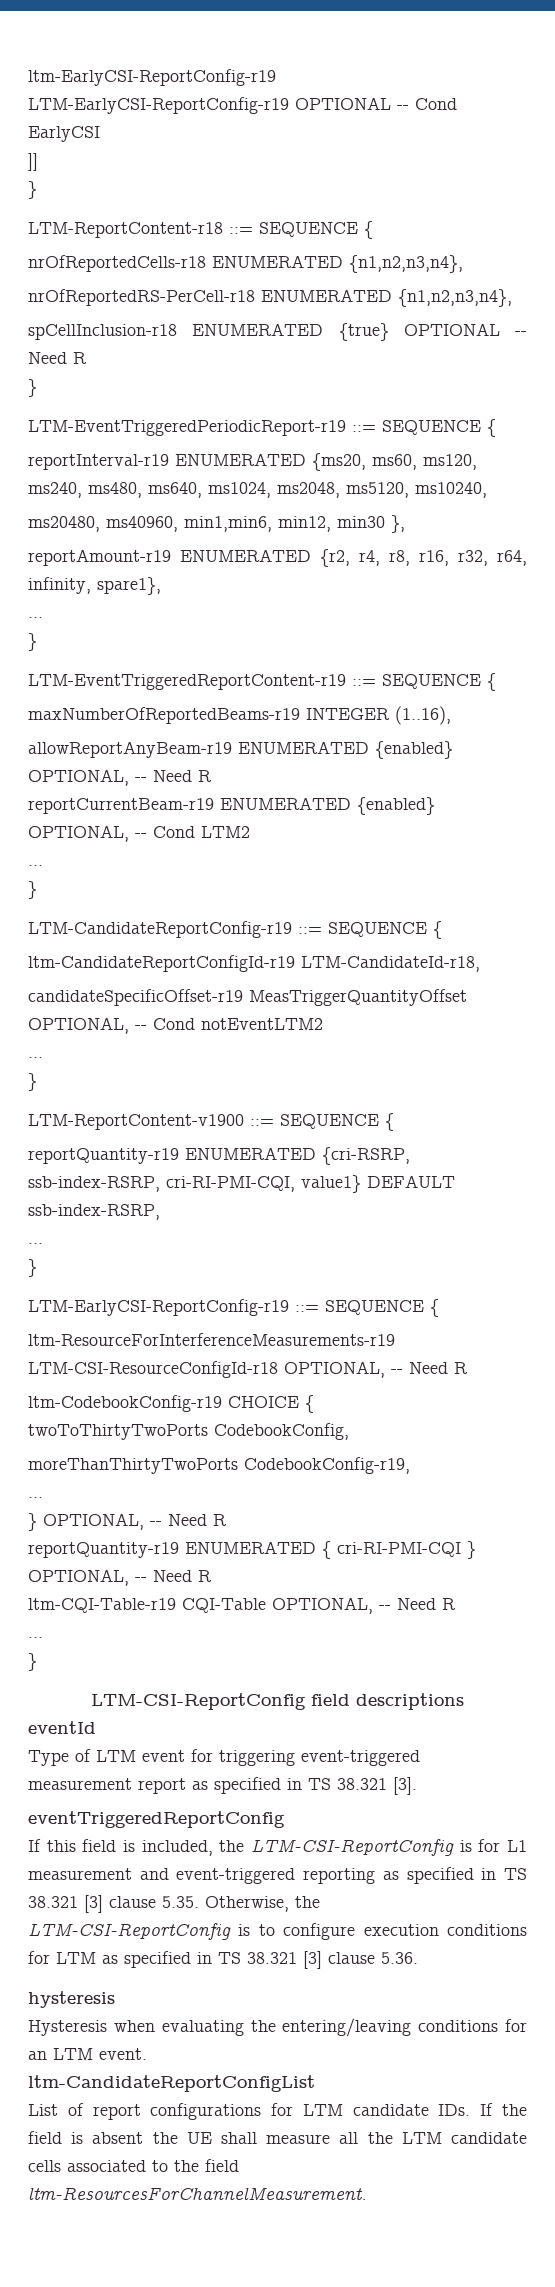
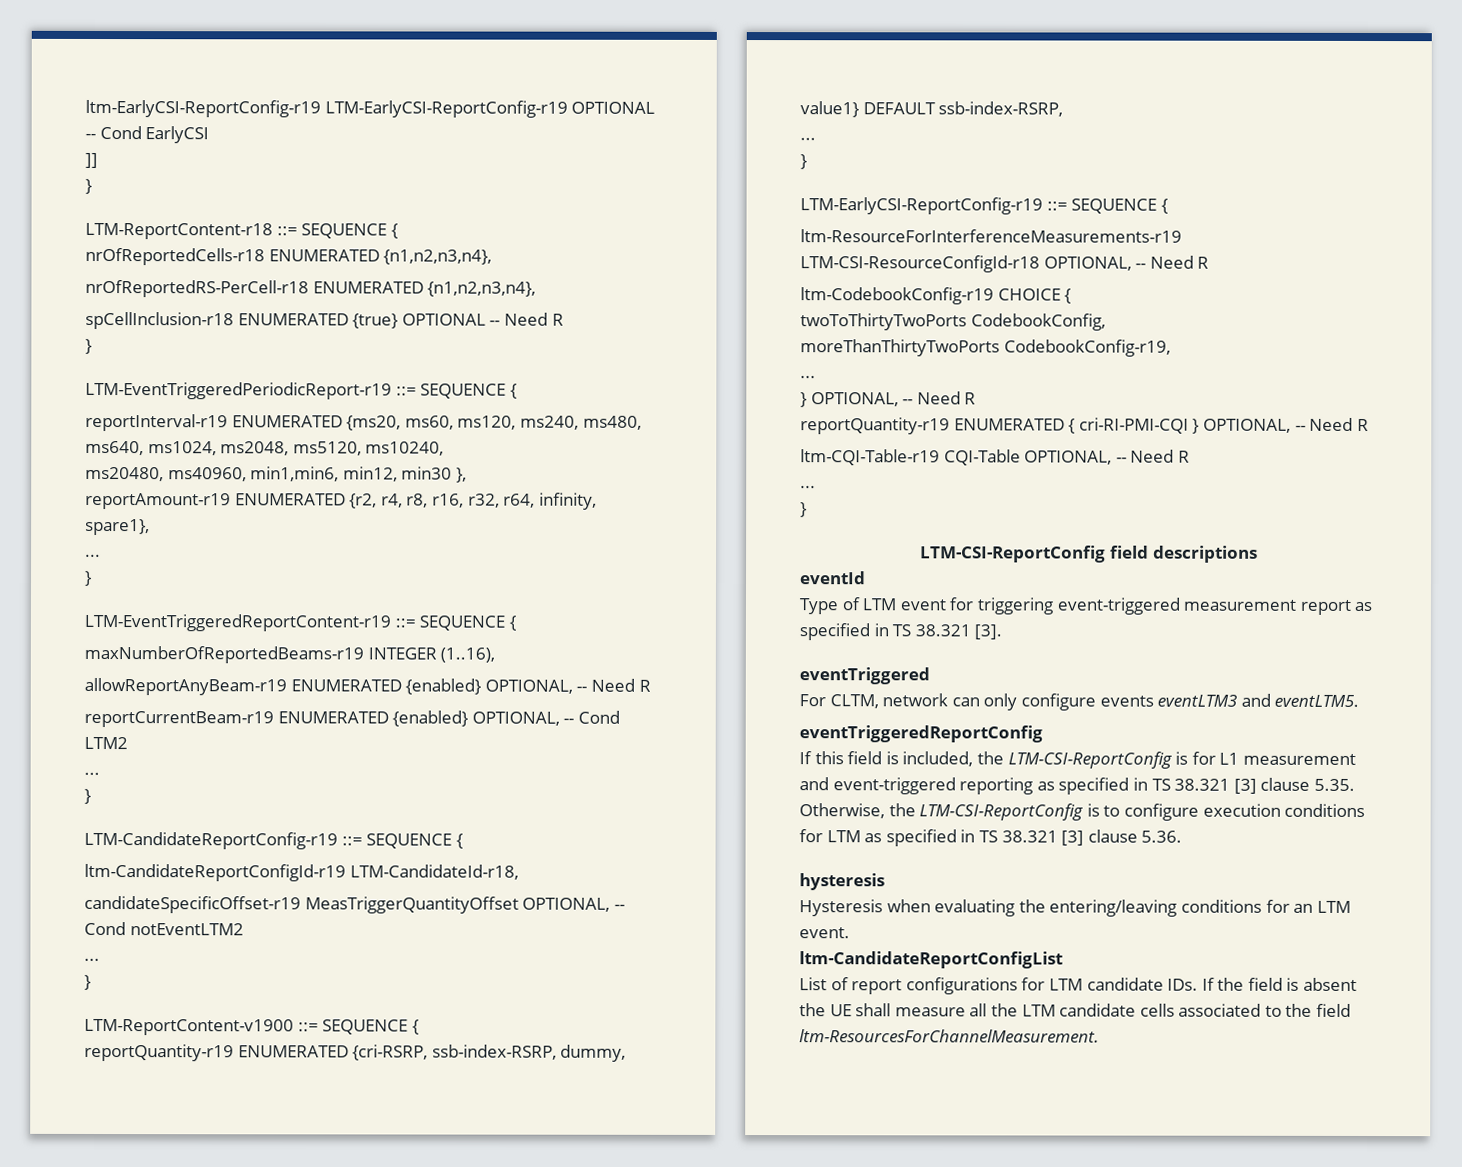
- reportQuantity-r19 ENUMERATED {cri-RSRP, ssb-index-RSRP, cri-RI-PMI-CQI, value1} DEFAULT ssb-index-RSRP,
+ reportQuantity-r19 ENUMERATED {cri-RSRP, ssb-index-RSRP, dummy, value1} DEFAULT ssb-index-RSRP,
+ eventTriggered
+ For CLTM, network can only configure events eventLTM3 and eventLTM5.

